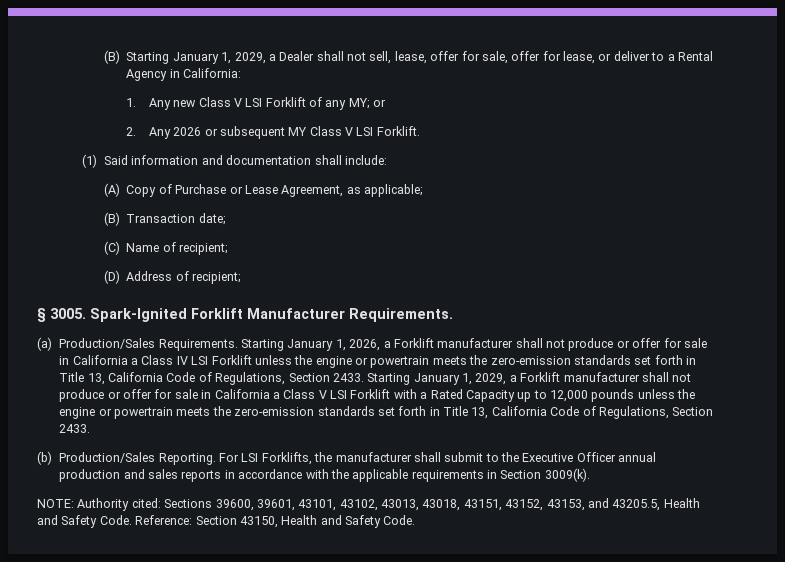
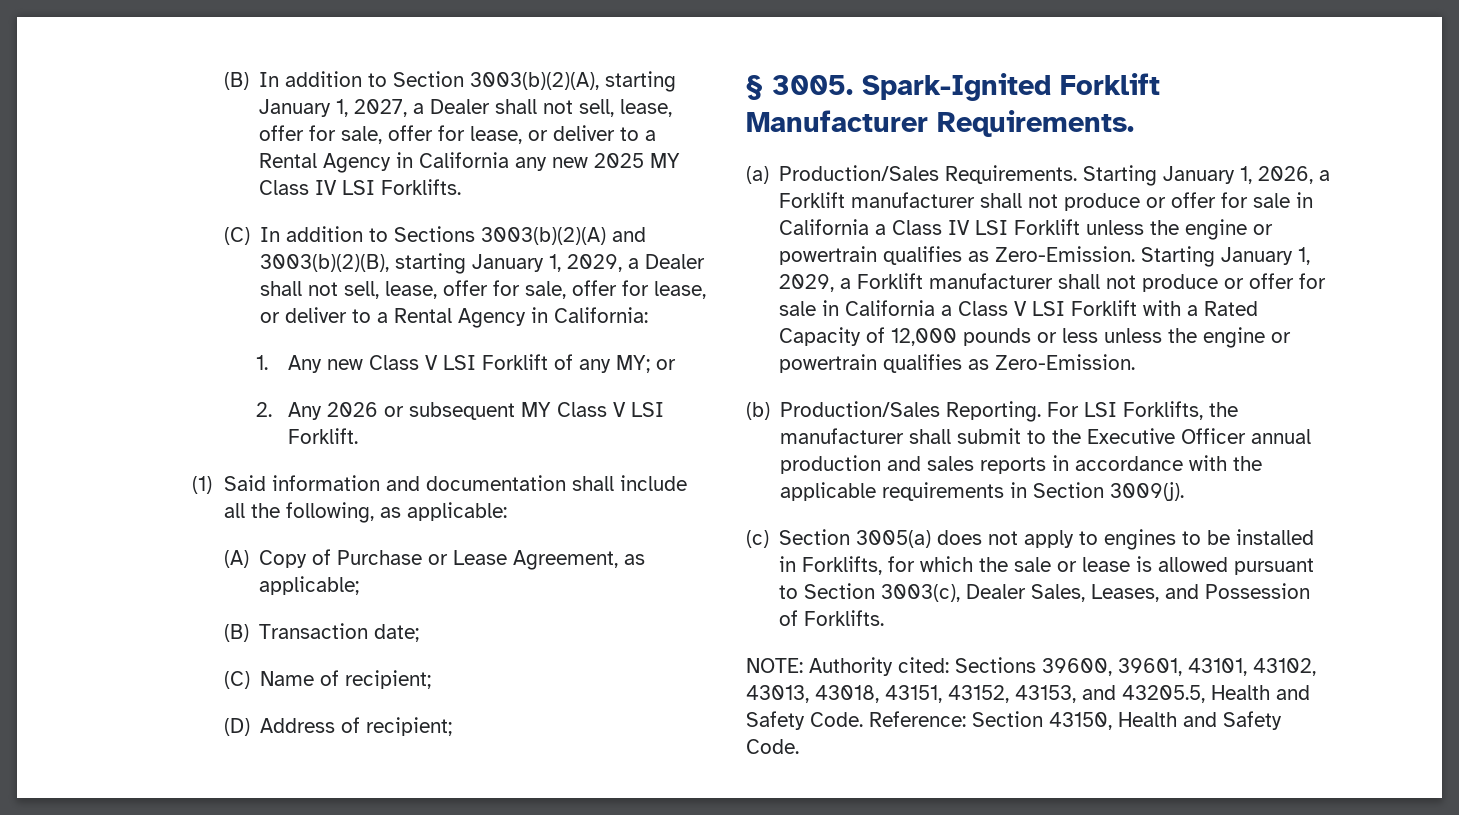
- (B) Starting January 1, 2029, a Dealer shall not sell, lease, offer for sale, offer for lease, or deliver to a Rental Agency in California:
+ (B) In addition to Section 3003(b)(2)(A), starting January 1, 2027, a Dealer shall not sell, lease, offer for sale, offer for lease, or deliver to a Rental Agency in California any new 2025 MY Class IV LSI Forklifts.
+ (C) In addition to Sections 3003(b)(2)(A) and 3003(b)(2)(B), starting January 1, 2029, a Dealer shall not sell, lease, offer for sale, offer for lease, or deliver to a Rental Agency in California:
- (1) Said information and documentation shall include:
+ (1) Said information and documentation shall include all the following, as applicable:
- Starting January 1, 2026, a Forklift manufacturer shall not produce or offer for sale in California a Class IV LSI Forklift unless the engine or powertrain meets the zero-emission standards set forth in Title 13, California Code of Regulations, Section 2433.
+ Starting January 1, 2026, a Forklift manufacturer shall not produce or offer for sale in California a Class IV LSI Forklift unless the engine or powertrain qualifies as Zero-Emission.
- Starting January 1, 2029, a Forklift manufacturer shall not produce or offer for sale in California a Class V LSI Forklift with a Rated Capacity up to 12,000 pounds unless the engine or powertrain meets the zero-emission standards set forth in Title 13, California Code of Regulations, Section 2433.
+ Starting January 1, 2029, a Forklift manufacturer shall not produce or offer for sale in California a Class V LSI Forklift with a Rated Capacity of 12,000 pounds or less unless the engine or powertrain qualifies as Zero-Emission.
- For LSI Forklifts, the manufacturer shall submit to the Executive Officer annual production and sales reports in accordance with the applicable requirements in Section 3009(k).
+ For LSI Forklifts, the manufacturer shall submit to the Executive Officer annual production and sales reports in accordance with the applicable requirements in Section 3009(j).
+ (c) Section 3005(a) does not apply to engines to be installed in Forklifts, for which the sale or lease is allowed pursuant to Section 3003(c), Dealer Sales, Leases, and Possession of Forklifts.

